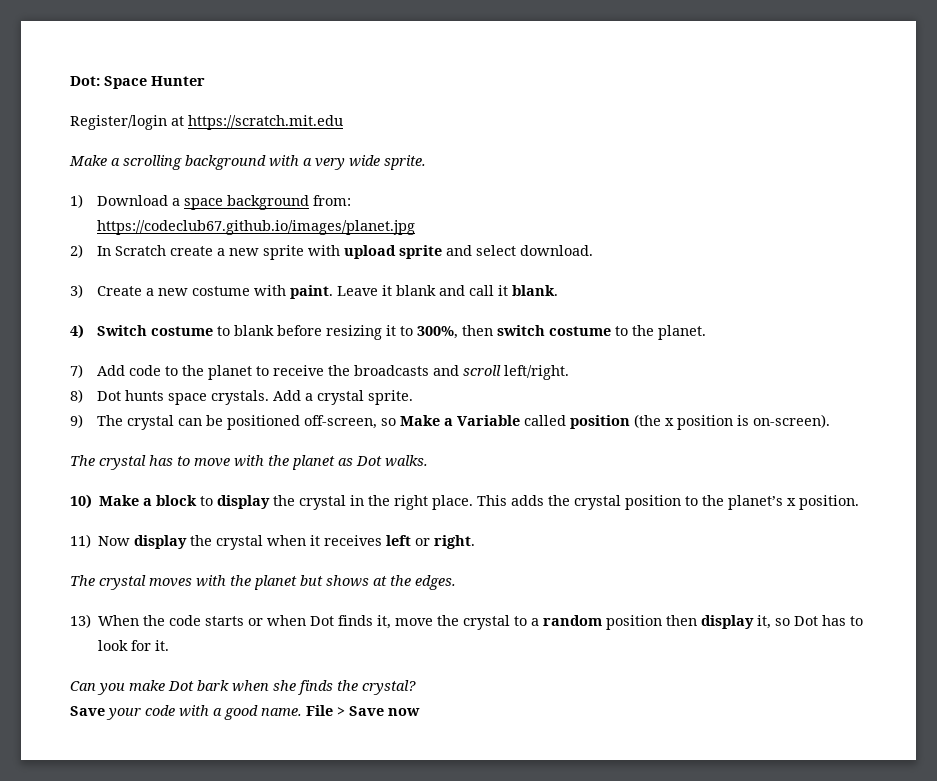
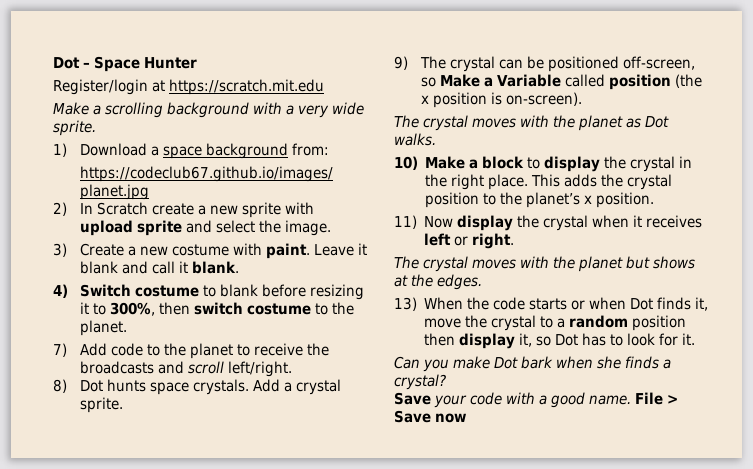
- Dot: Space Hunter
+ Dot – Space Hunter
- 2) In Scratch create a new sprite with upload sprite and select download.
+ 2) In Scratch create a new sprite with upload sprite and select the image.
- The crystal has to move with the planet as Dot walks.
+ The crystal moves with the planet as Dot walks.
- Can you make Dot bark when she finds the crystal?
+ Can you make Dot bark when she finds a crystal?

